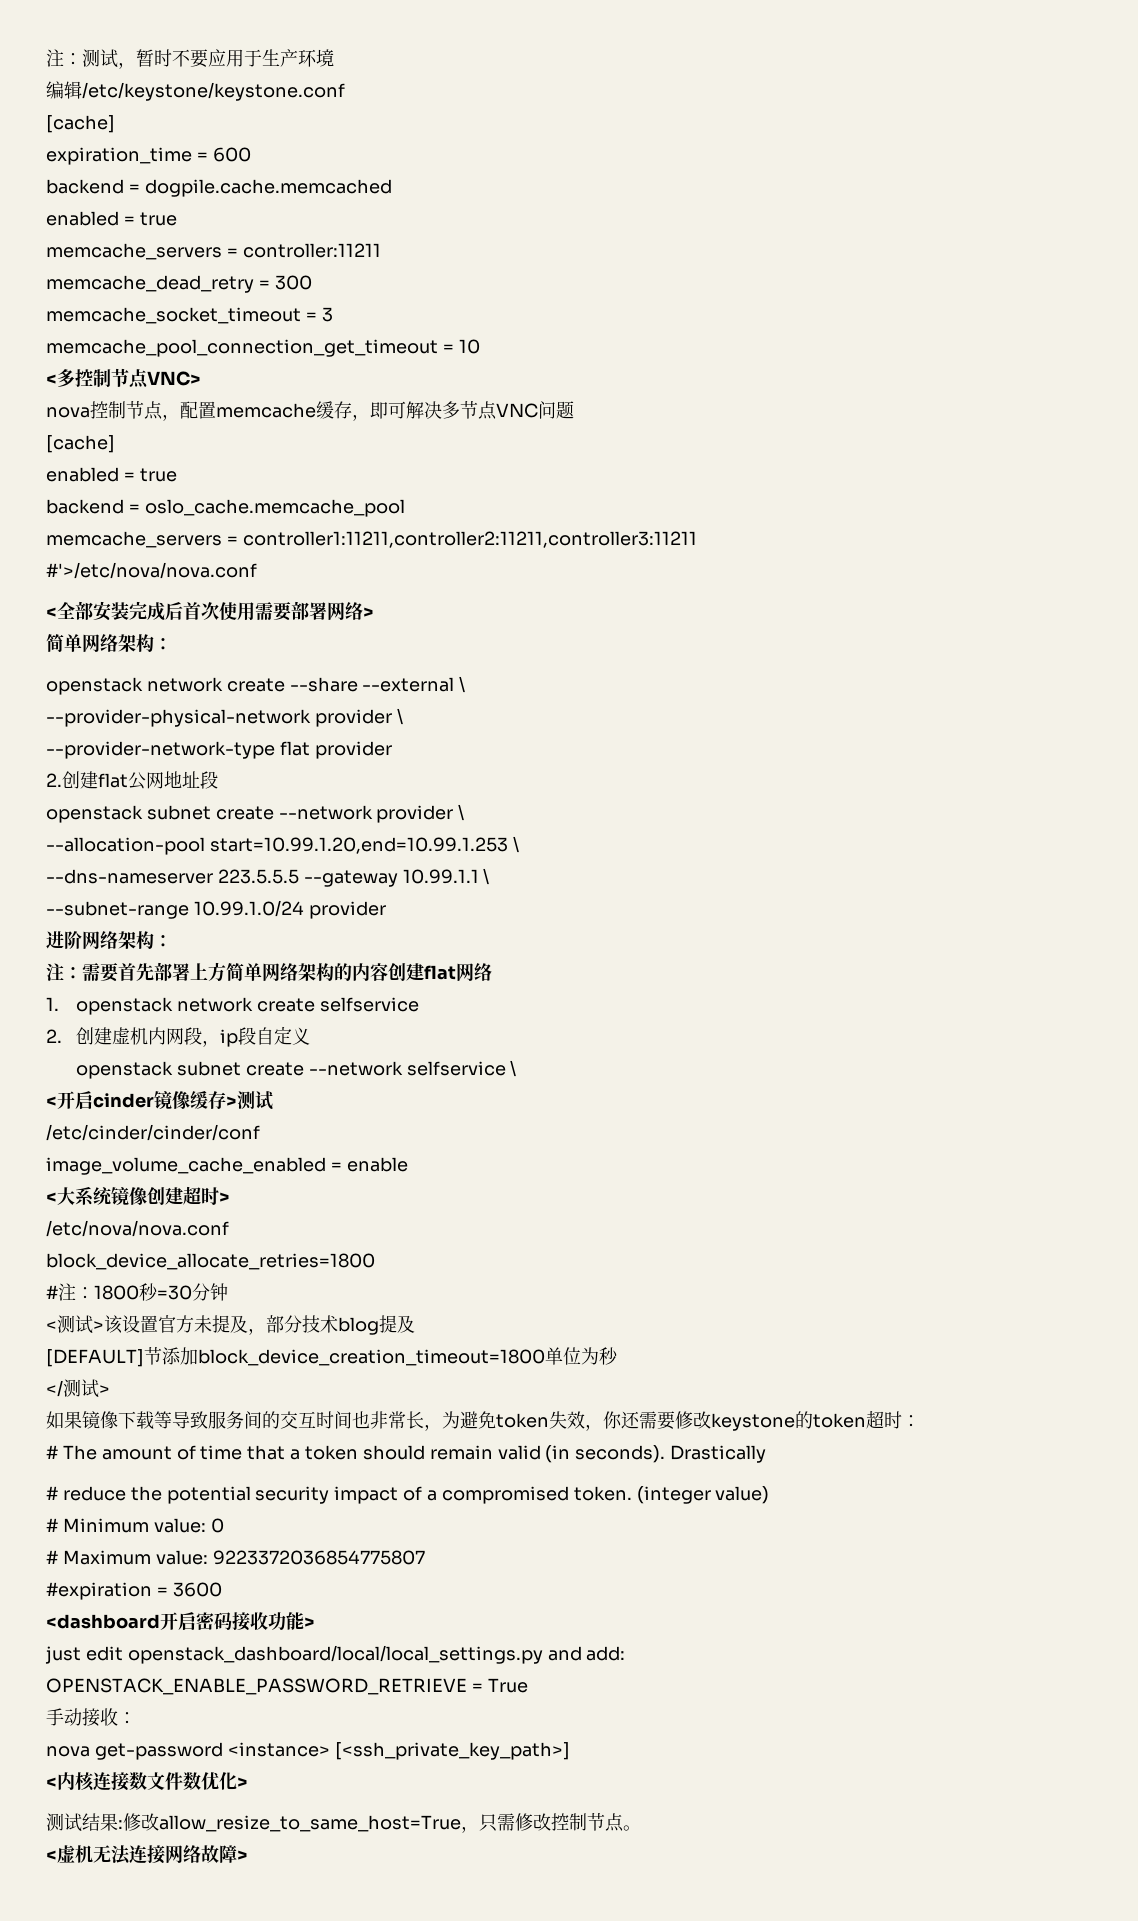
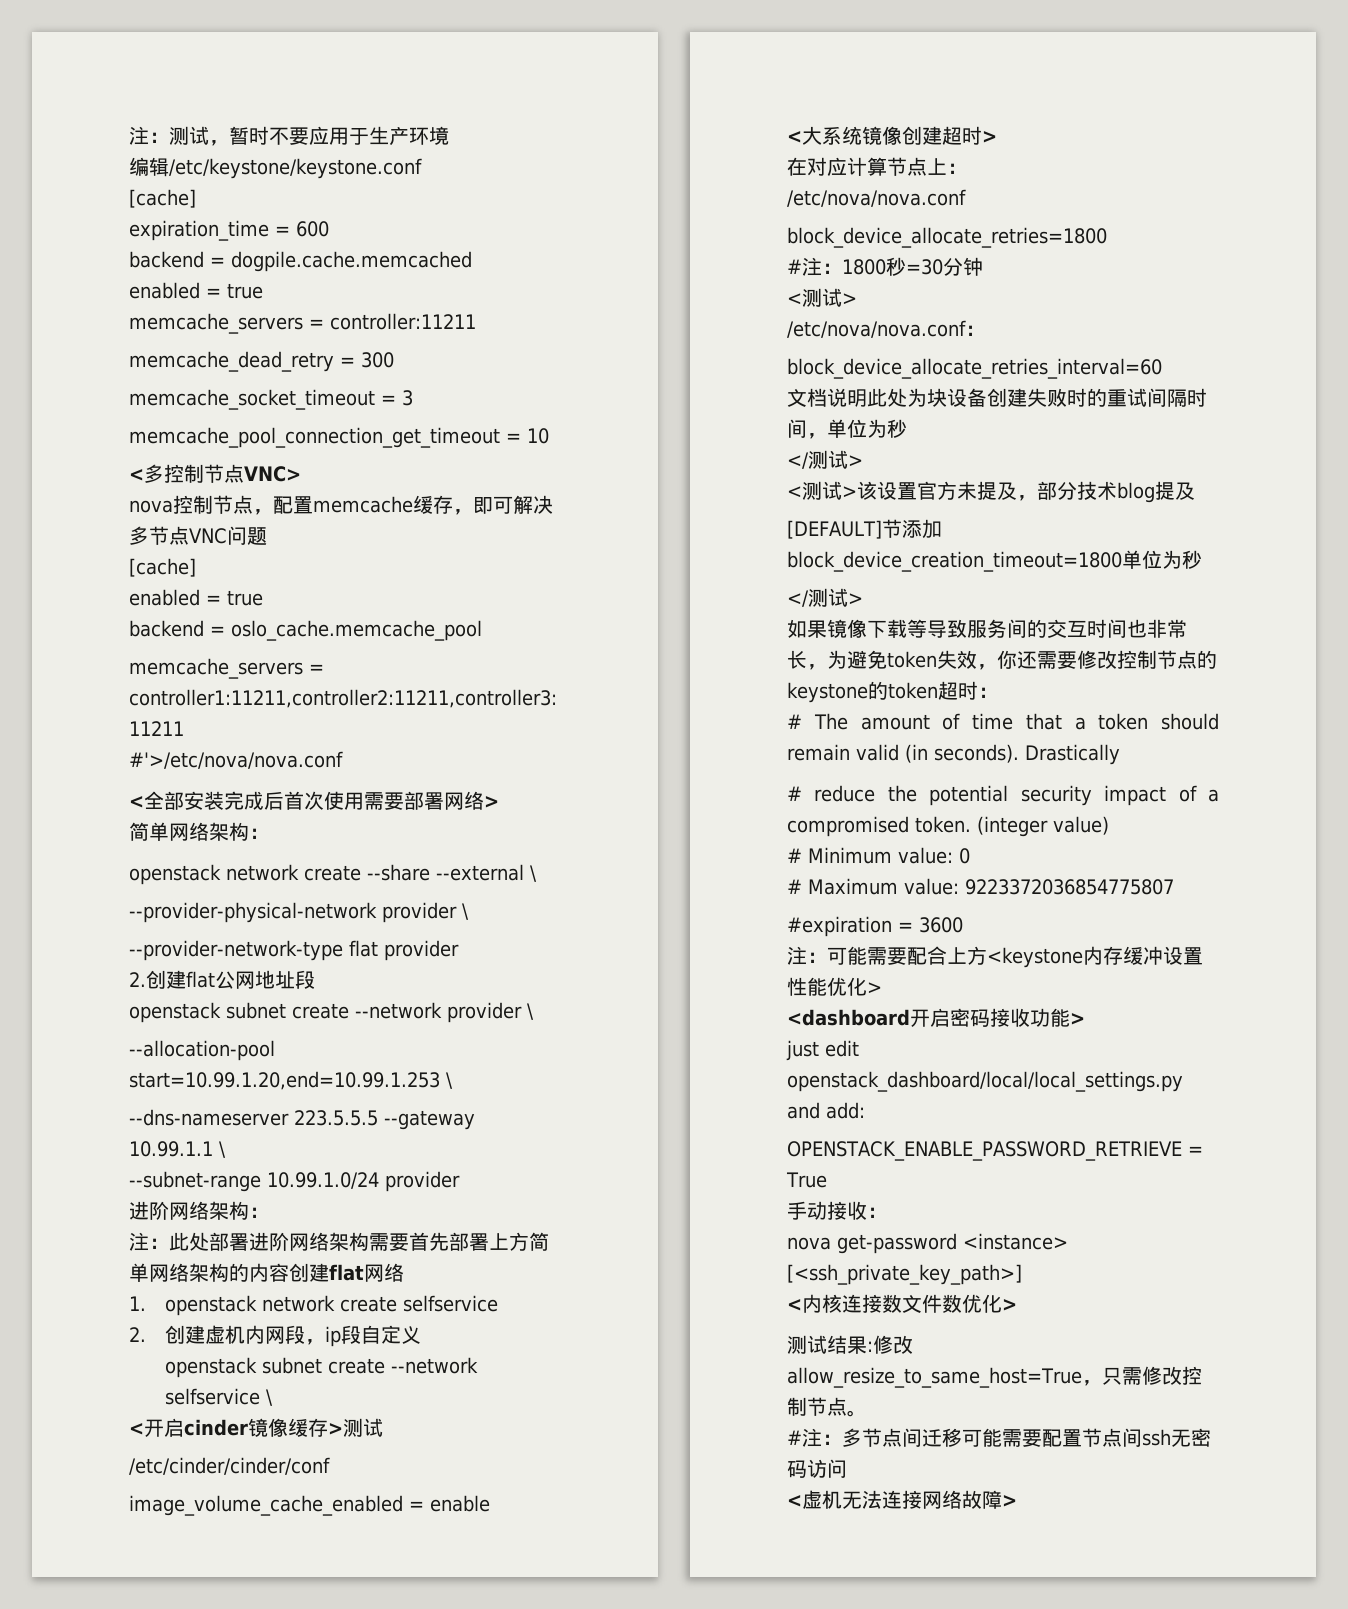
- 注：需要首先部署上方简单网络架构的内容创建flat网络
+ 注：此处部署进阶网络架构需要首先部署上方简单网络架构的内容创建flat网络
+ 在对应计算节点上：
  #注：1800秒=30分钟
+ <测试>
+ /etc/nova/nova.conf：
+ block_device_allocate_retries_interval=60
+ 文档说明此处为块设备创建失败时的重试间隔时间，单位为秒
+ </测试>
- 如果镜像下载等导致服务间的交互时间也非常长，为避免token失效，你还需要修改keystone的token超时：
+ 如果镜像下载等导致服务间的交互时间也非常长，为避免token失效，你还需要修改控制节点的keystone的token超时：
+ 注：可能需要配合上方<keystone内存缓冲设置性能优化>
+ #注：多节点间迁移可能需要配置节点间ssh无密码访问

